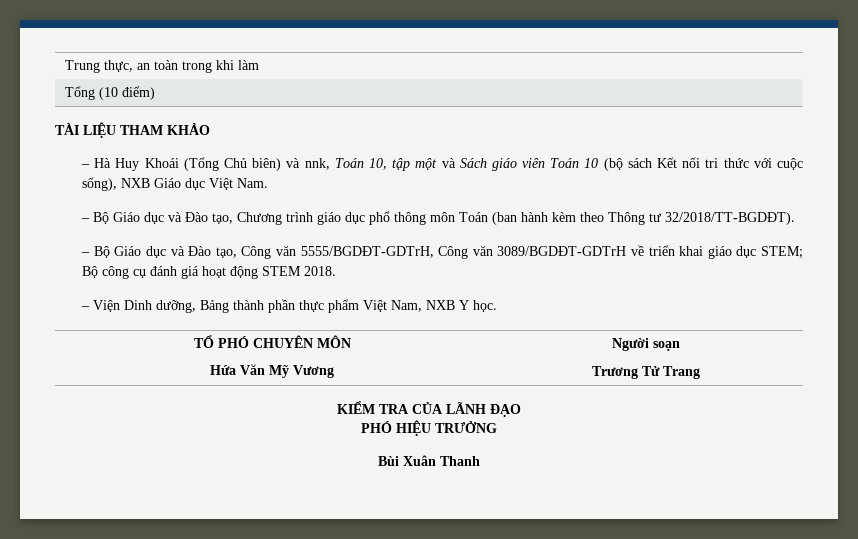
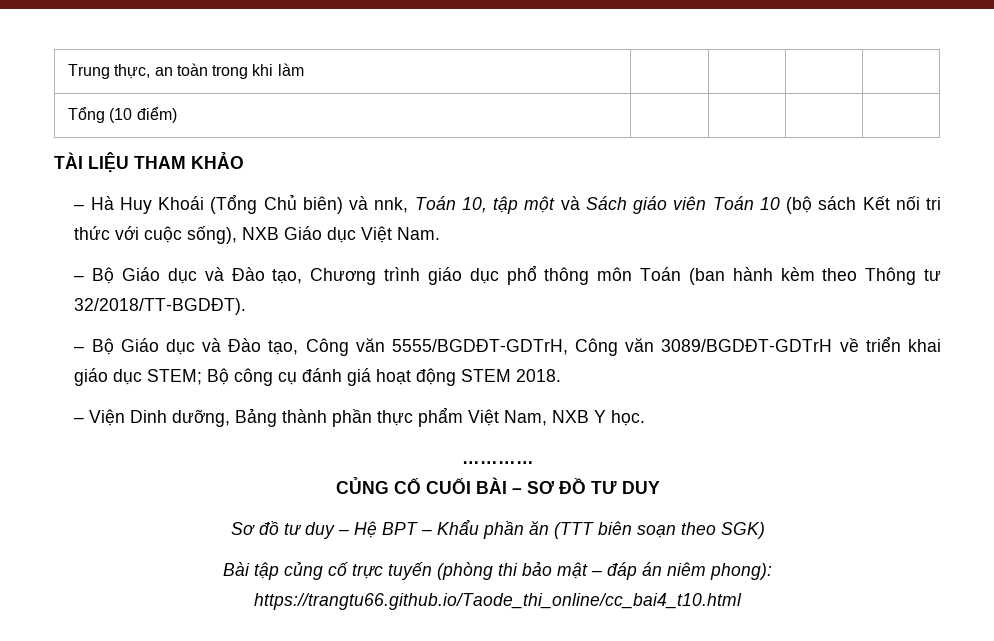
- TỔ PHÓ CHUYÊN MÔN
- Hứa Văn Mỹ Vương | Người soạn
- Trương Tử Trang
- KIỂM TRA CỦA LÃNH ĐẠO
- PHÓ HIỆU TRƯỞNG
- Bùi Xuân Thanh
+ …………
+ CỦNG CỐ CUỐI BÀI – SƠ ĐỒ TƯ DUY
+ Sơ đồ tư duy – Hệ BPT – Khẩu phần ăn (TTT biên soạn theo SGK)
+ Bài tập củng cố trực tuyến (phòng thi bảo mật – đáp án niêm phong): https://trangtu66.github.io/Taode_thi_online/cc_bai4_t10.html

